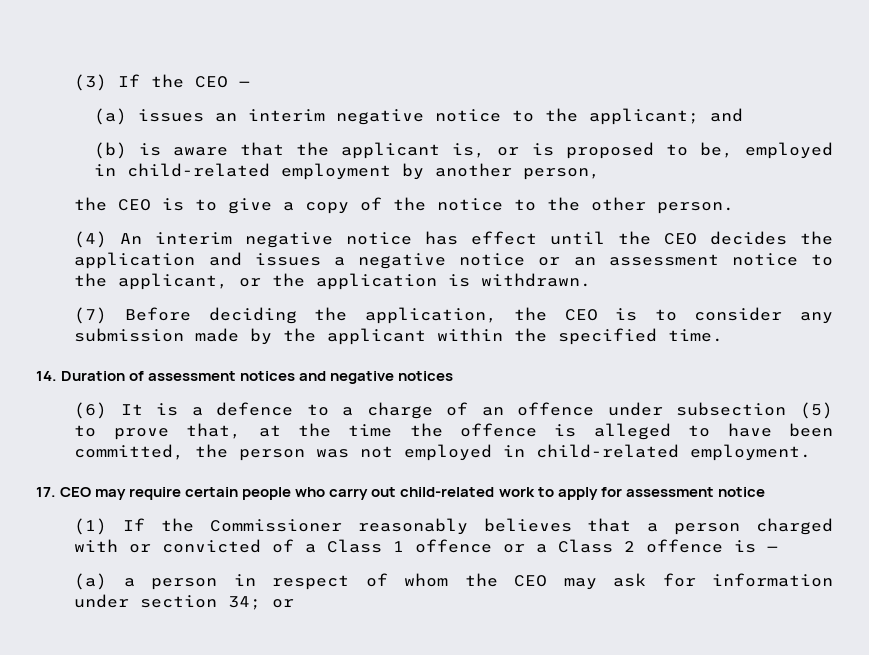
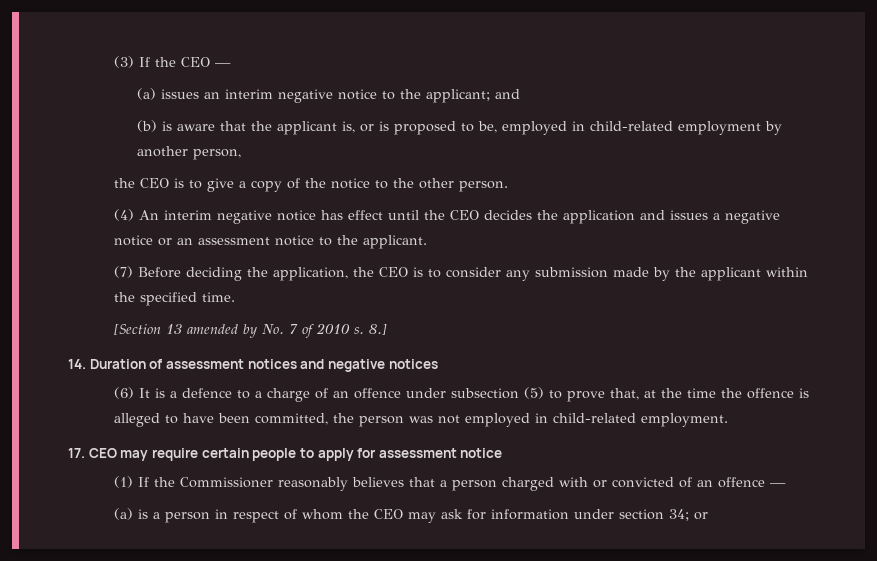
- (4) An interim negative notice has effect until the CEO decides the application and issues a negative notice or an assessment notice to the applicant, or the application is withdrawn.
+ (4) An interim negative notice has effect until the CEO decides the application and issues a negative notice or an assessment notice to the applicant.
+ [Section 13 amended by No. 7 of 2010 s. 8.]
- 17. CEO may require certain people who carry out child-related work to apply for assessment notice
+ 17. CEO may require certain people to apply for assessment notice
- (1) If the Commissioner reasonably believes that a person charged with or convicted of a Class 1 offence or a Class 2 offence is —
- (a) a person in respect of whom the CEO may ask for information under section 34; or
+ (1) If the Commissioner reasonably believes that a person charged with or convicted of an offence —
+ (a) is a person in respect of whom the CEO may ask for information under section 34; or

